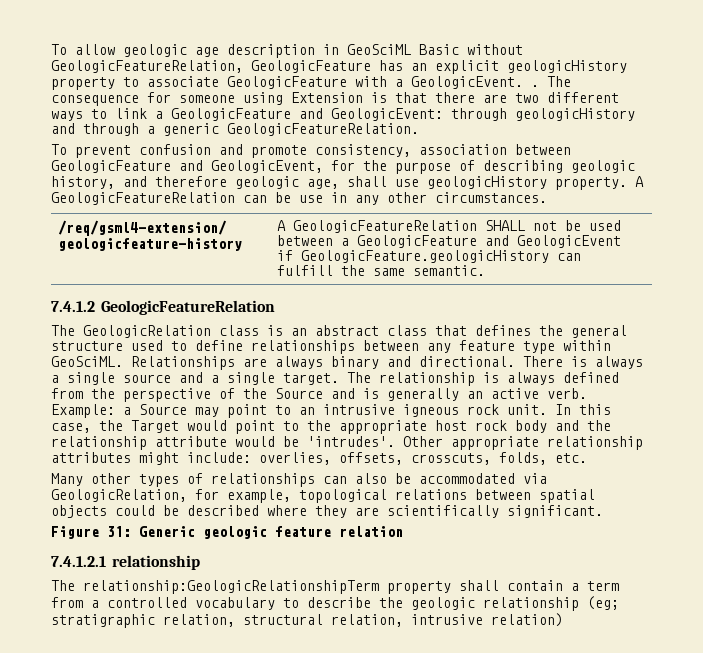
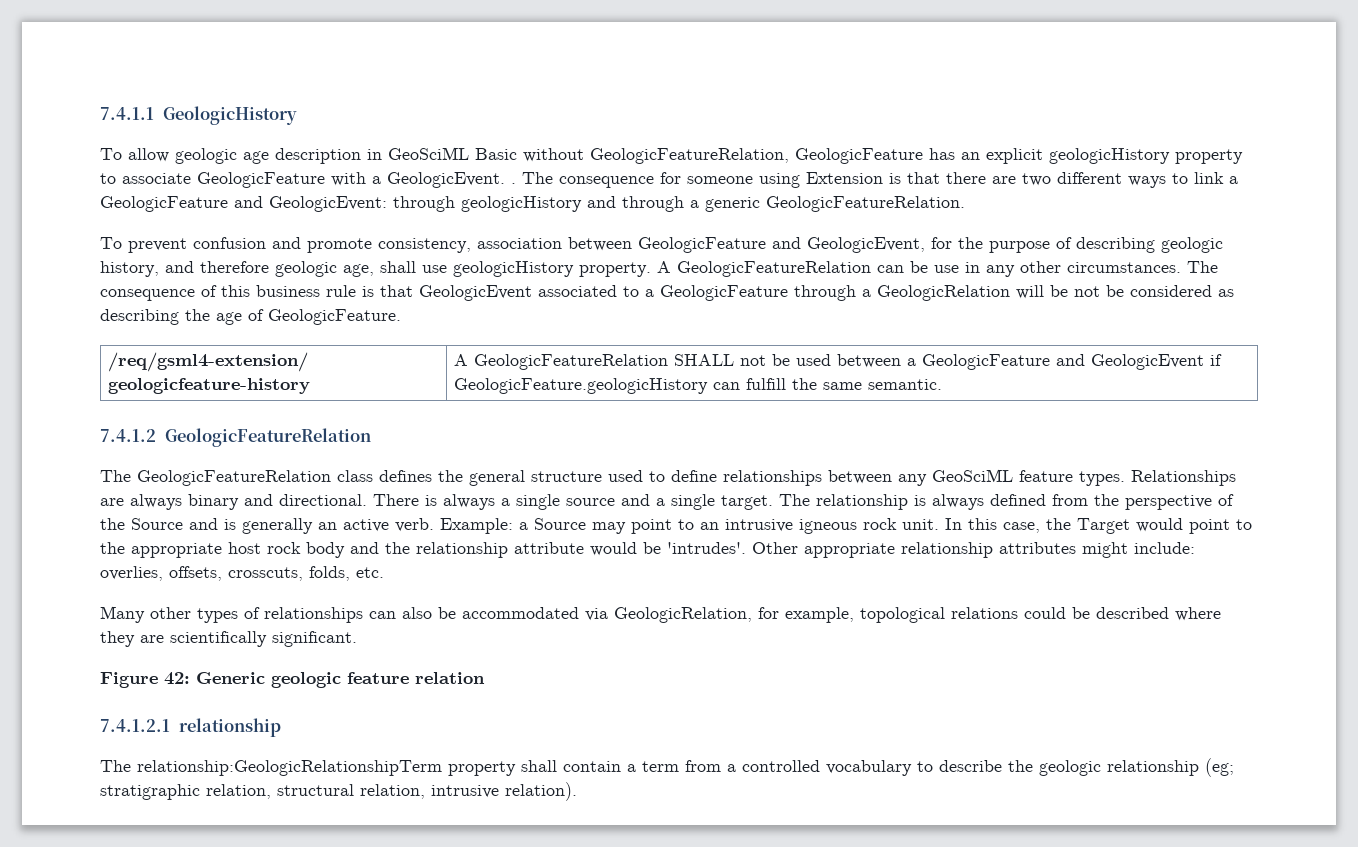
+ 7.4.1.1 GeologicHistory
+ The consequence of this business rule is that GeologicEvent associated to a GeologicFeature through a GeologicRelation will be not be considered as describing the age of GeologicFeature.
- The GeologicRelation class is an abstract class that defines the general structure used to define relationships between any feature type within GeoSciML.
+ The GeologicFeatureRelation class defines the general structure used to define relationships between any GeoSciML feature types.
- Many other types of relationships can also be accommodated via GeologicRelation, for example, topological relations between spatial objects could be described where they are scientifically significant.
+ Many other types of relationships can also be accommodated via GeologicRelation, for example, topological relations could be described where they are scientifically significant.
- Figure 31: Generic geologic feature relation
+ Figure 42: Generic geologic feature relation
- The relationship:GeologicRelationshipTerm property shall contain a term from a controlled vocabulary to describe the geologic relationship (eg; stratigraphic relation, structural relation, intrusive relation)
+ The relationship:GeologicRelationshipTerm property shall contain a term from a controlled vocabulary to describe the geologic relationship (eg; stratigraphic relation, structural relation, intrusive relation).

